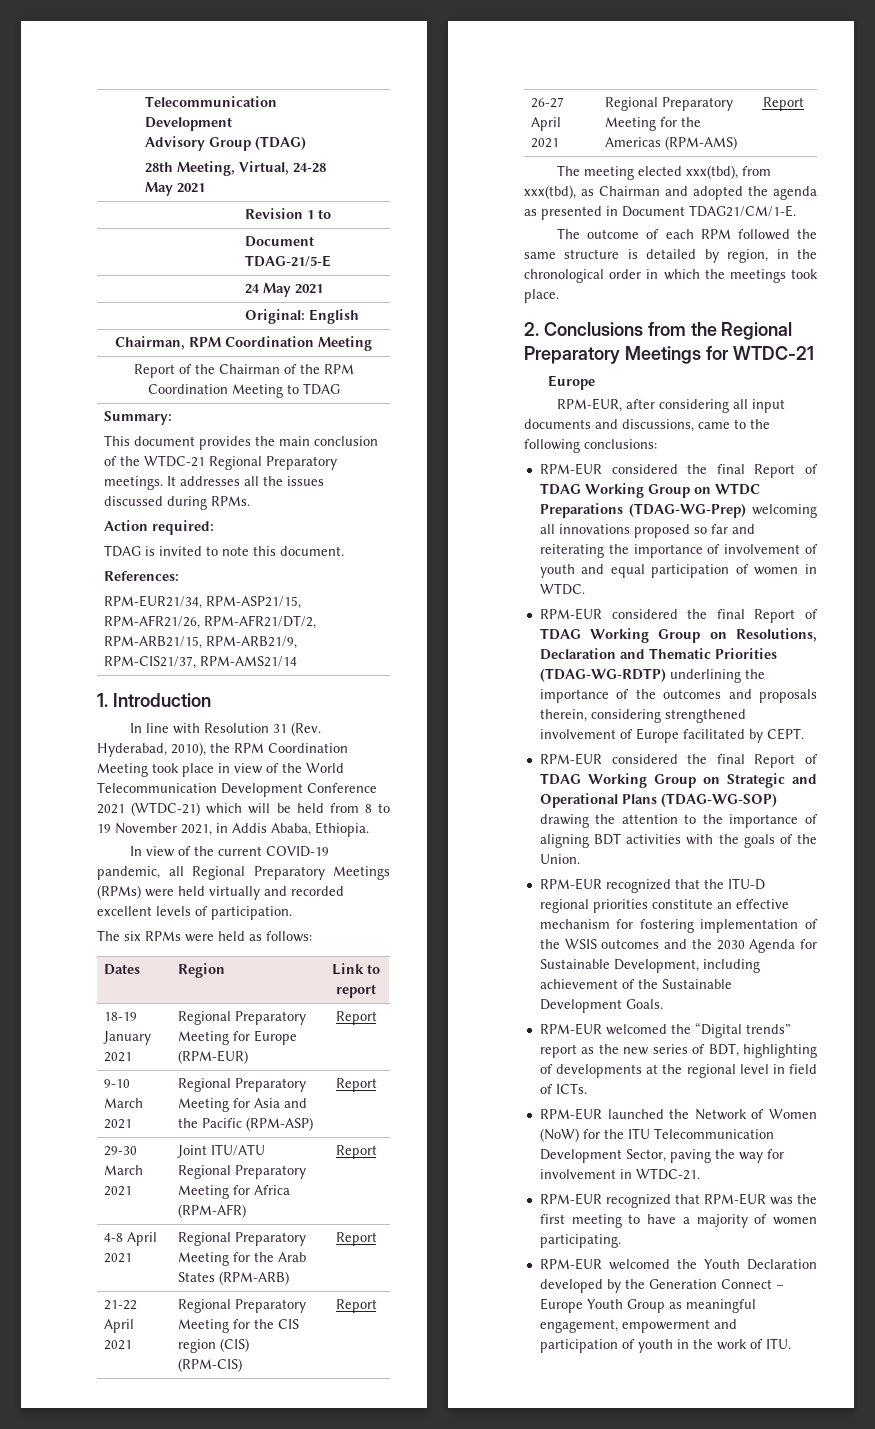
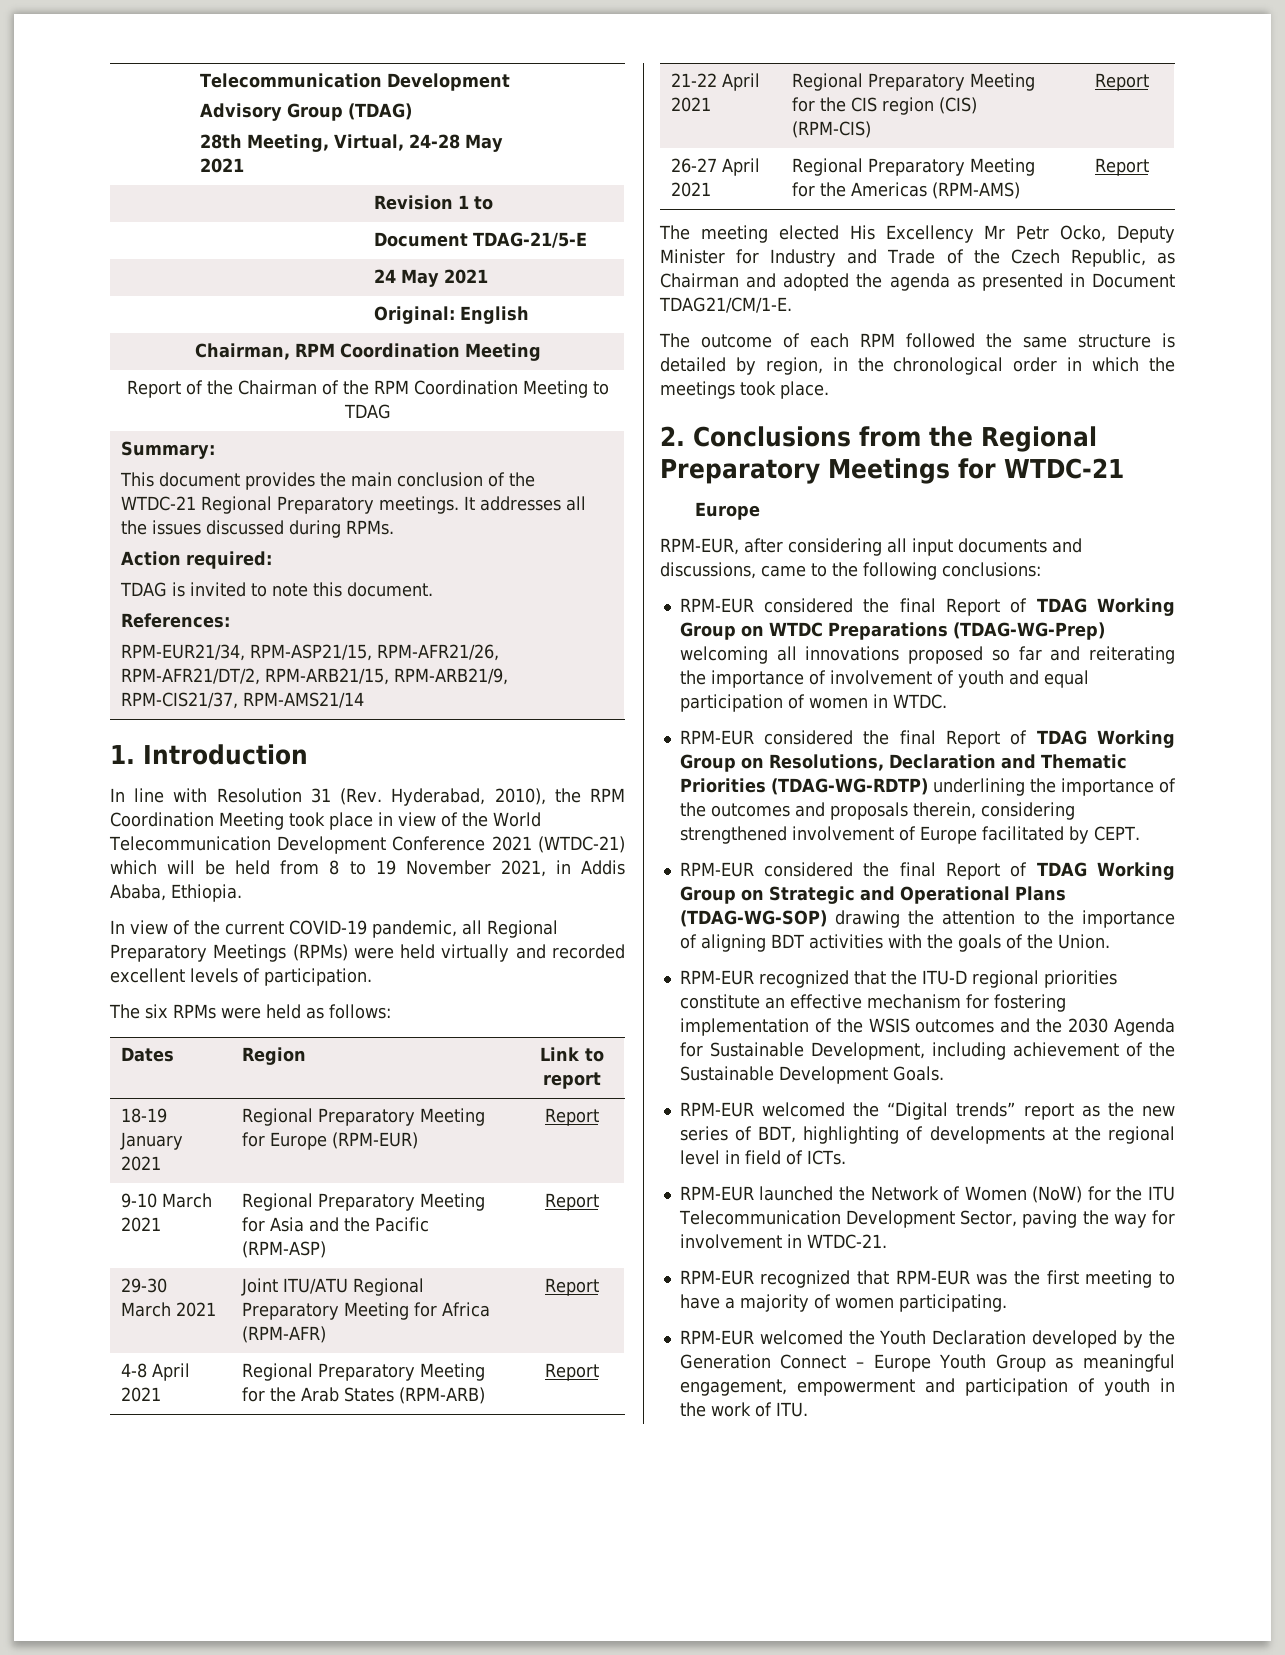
- The meeting elected xxx(tbd), from xxx(tbd), as Chairman and adopted the agenda as presented in Document TDAG21/CM/1-E.
+ The meeting elected His Excellency Mr Petr Ocko, Deputy Minister for Industry and Trade of the Czech Republic, as Chairman and adopted the agenda as presented in Document TDAG21/CM/1-E.

